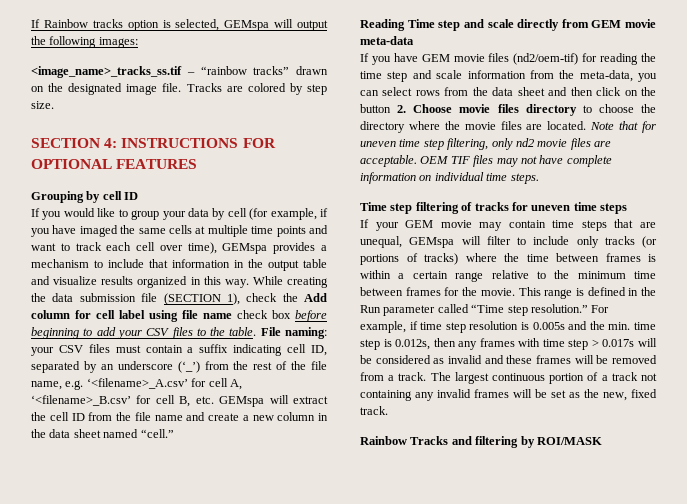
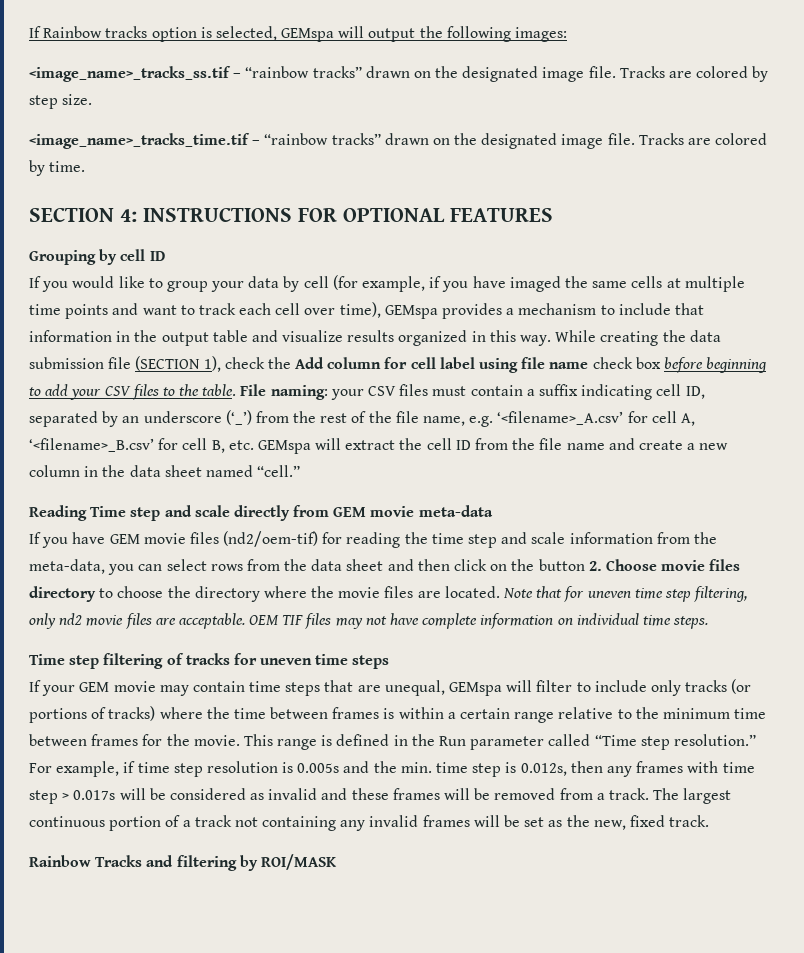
+ <image_name>_tracks_time.tif – “rainbow tracks” drawn on the designated image file. Tracks are colored by time.

